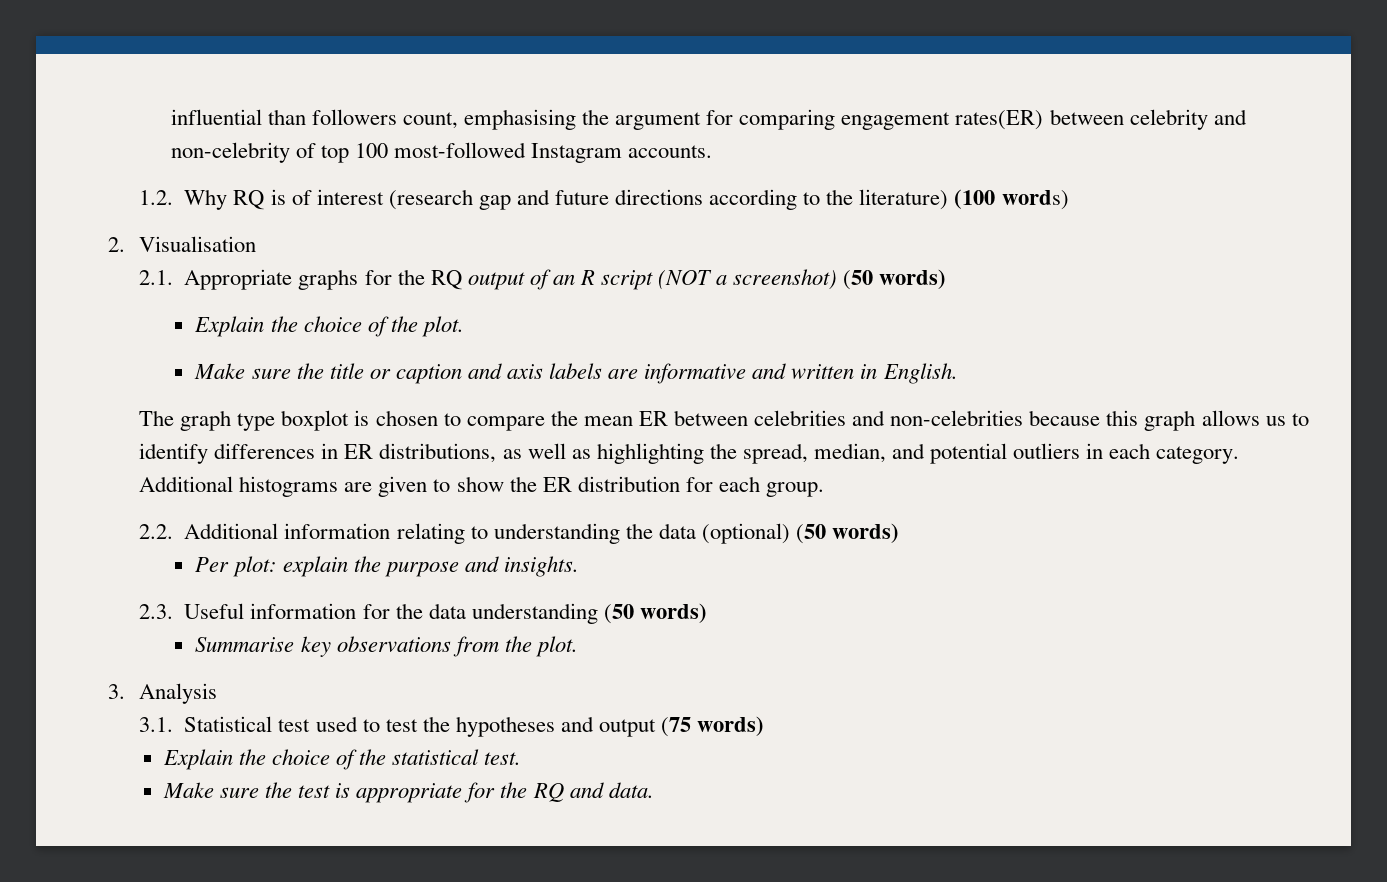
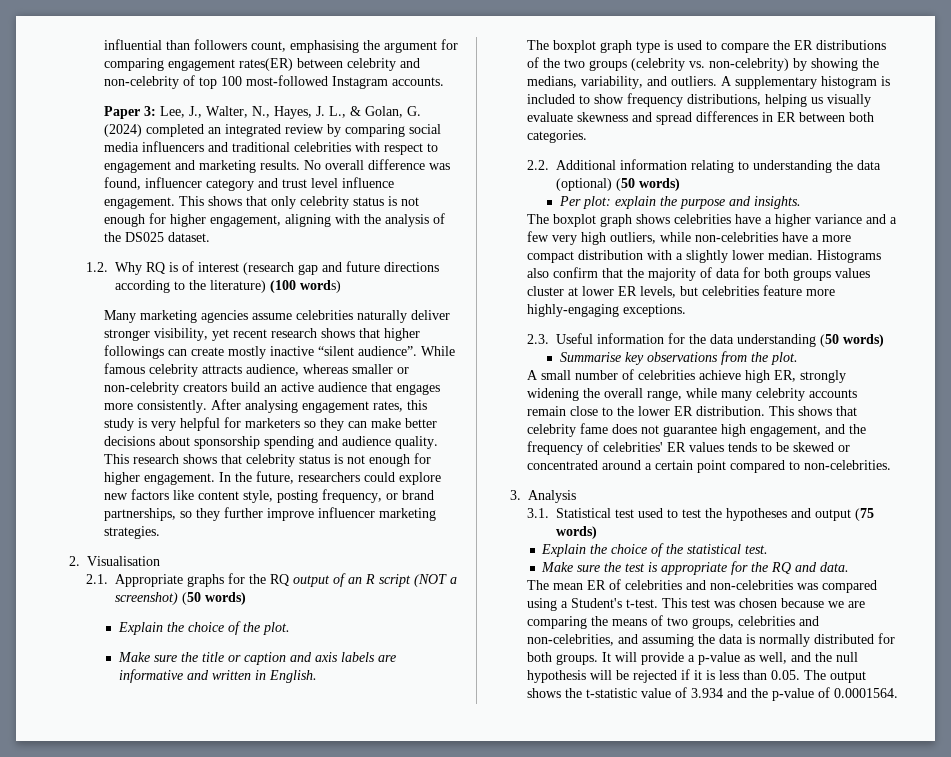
+ Paper 3: Lee, J., Walter, N., Hayes, J. L., & Golan, G. (2024) completed an integrated review by comparing social media influencers and traditional celebrities with respect to engagement and marketing results. No overall difference was found, influencer category and trust level influence engagement. This shows that only celebrity status is not enough for higher engagement, aligning with the analysis of the DS025 dataset.
+ Many marketing agencies assume celebrities naturally deliver stronger visibility, yet recent research shows that higher followings can create mostly inactive “silent audience”. While famous celebrity attracts audience, whereas smaller or non-celebrity creators build an active audience that engages more consistently. After analysing engagement rates, this study is very helpful for marketers so they can make better decisions about sponsorship spending and audience quality. This research shows that celebrity status is not enough for higher engagement. In the future, researchers could explore new factors like content style, posting frequency, or brand partnerships, so they further improve influencer marketing strategies.
- The graph type boxplot is chosen to compare the mean ER between celebrities and non-celebrities because this graph allows us to identify differences in ER distributions, as well as highlighting the spread, median, and potential outliers in each category. Additional histograms are given to show the ER distribution for each group.
+ The boxplot graph type is used to compare the ER distributions of the two groups (celebrity vs. non-celebrity) by showing the medians, variability, and outliers. A supplementary histogram is included to show frequency distributions, helping us visually evaluate skewness and spread differences in ER between both categories.
+ The boxplot graph shows celebrities have a higher variance and a few very high outliers, while non-celebrities have a more compact distribution with a slightly lower median. Histograms also confirm that the majority of data for both groups values cluster at lower ER levels, but celebrities feature more highly-engaging exceptions.
+ A small number of celebrities achieve high ER, strongly widening the overall range, while many celebrity accounts remain close to the lower ER distribution. This shows that celebrity fame does not guarantee high engagement, and the frequency of celebrities' ER values tends to be skewed or concentrated around a certain point compared to non-celebrities.
+ The mean ER of celebrities and non-celebrities was compared using a Student's t-test. This test was chosen because we are comparing the means of two groups, celebrities and non-celebrities, and assuming the data is normally distributed for both groups. It will provide a p-value as well, and the null hypothesis will be rejected if it is less than 0.05. The output shows the t-statistic value of 3.934 and the p-value of 0.0001564.

